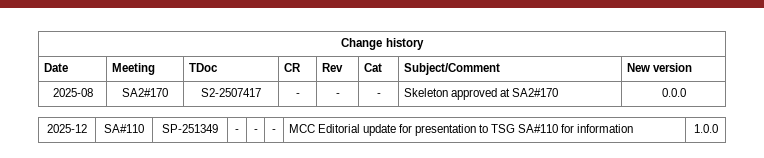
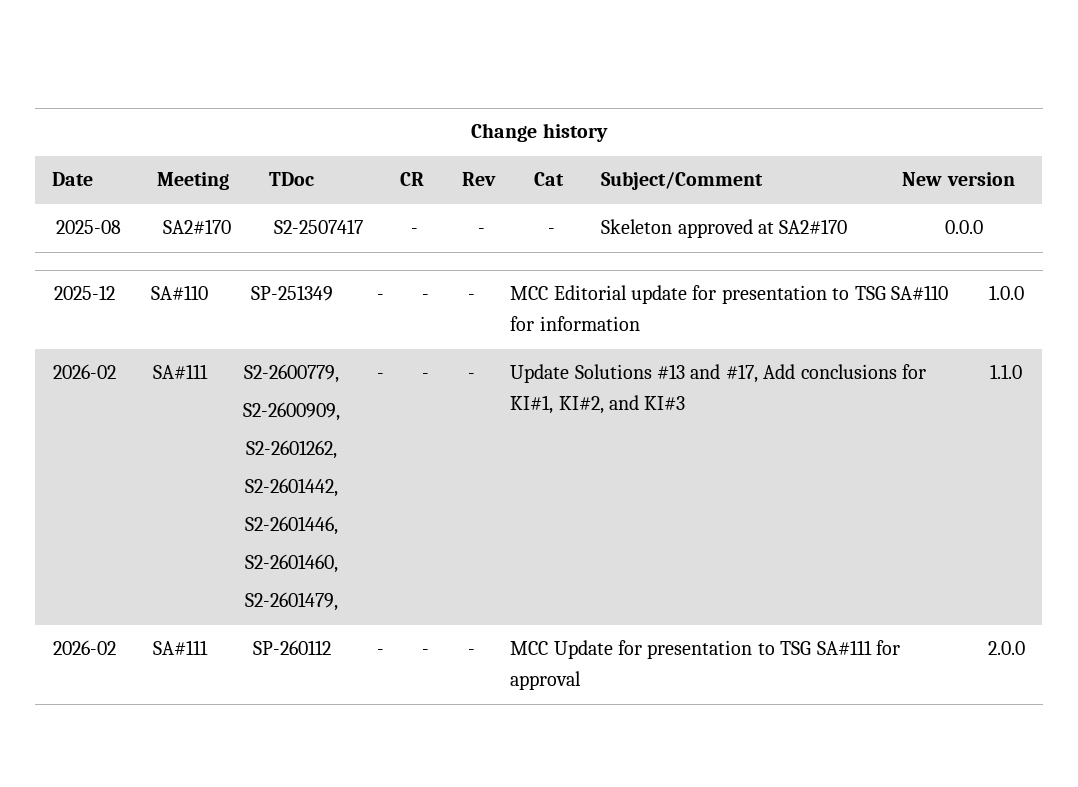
+ 2026-02 | SA#111 | S2-2600779,
+ S2-2600909,
+ S2-2601262,
+ S2-2601442,
+ S2-2601446,
+ S2-2601460,
+ S2-2601479, | - | - | - | Update Solutions #13 and #17, Add conclusions for KI#1, KI#2, and KI#3 | 1.1.0
+ 2026-02 | SA#111 | SP-260112 | - | - | - | MCC Update for presentation to TSG SA#111 for approval | 2.0.0

